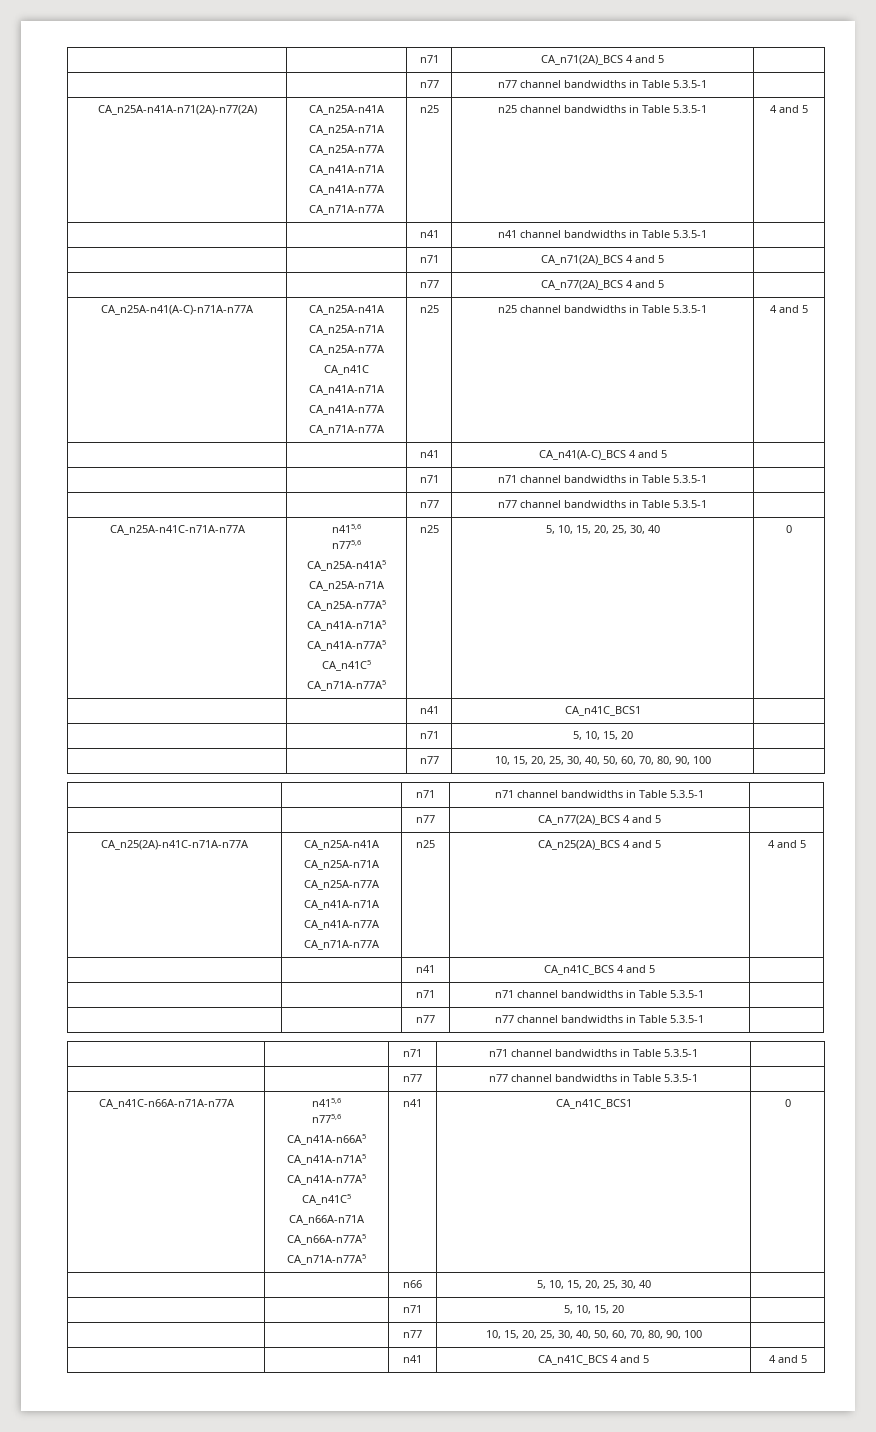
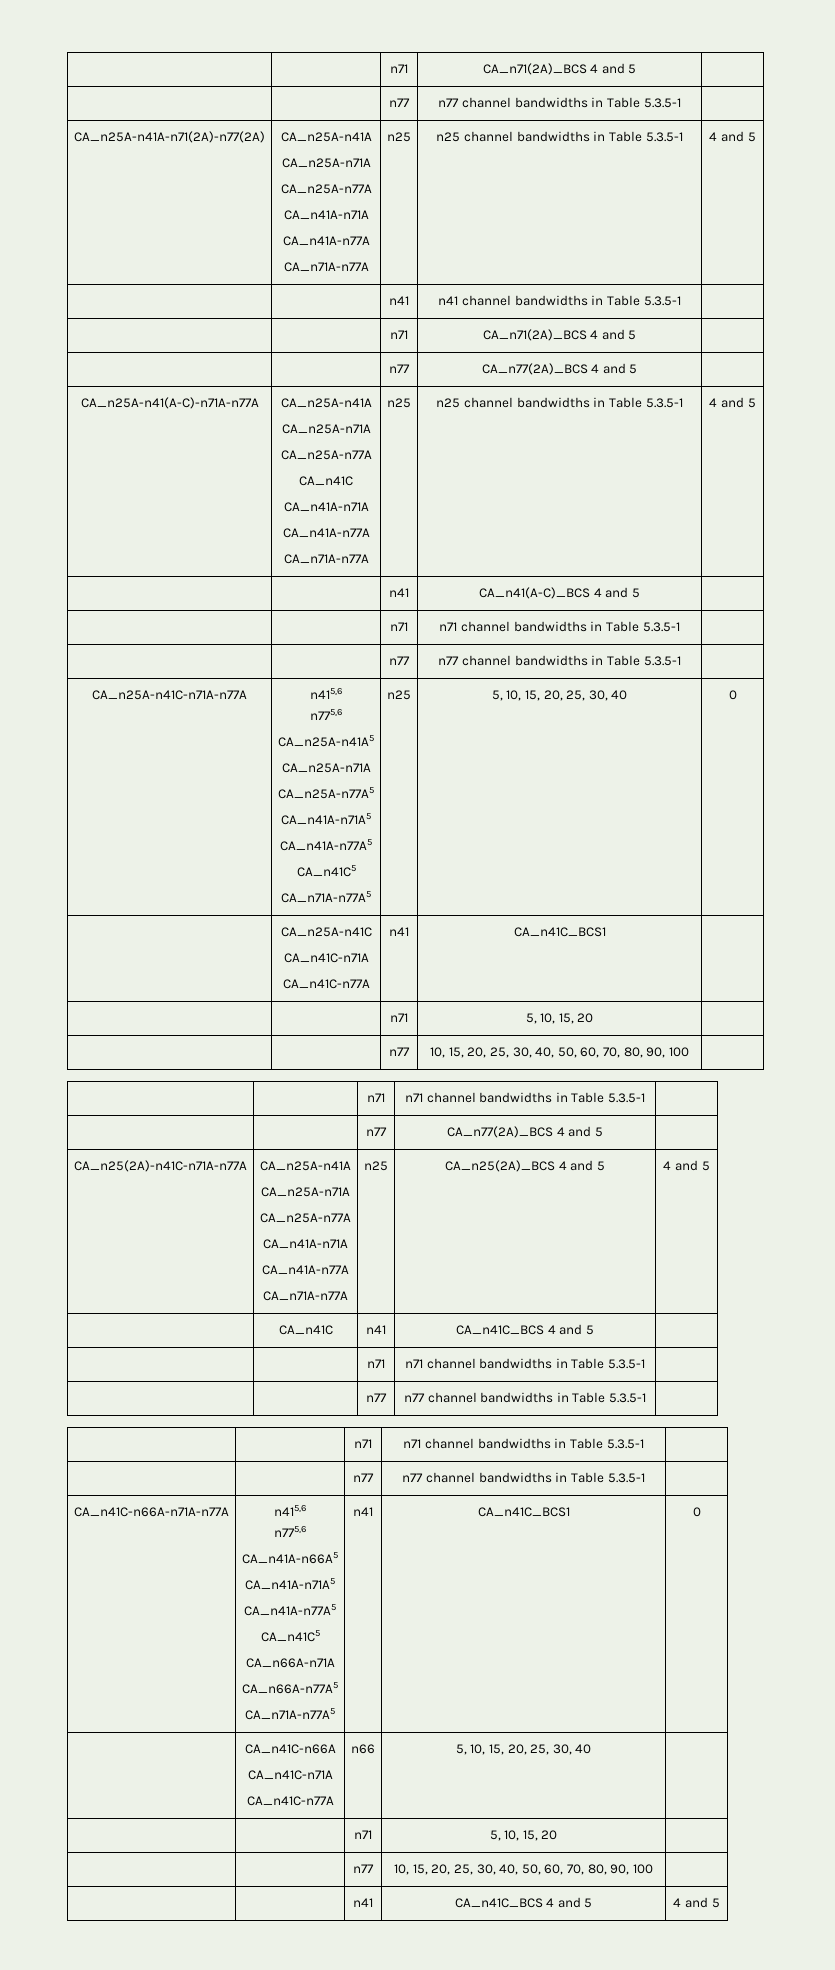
- | | n41 | CA_n41C_BCS1 |
+ | CA_n25A-n41C
+ CA_n41C-n71A
+ CA_n41C-n77A | n41 | CA_n41C_BCS1 |
  CA_n25(2A)-n41C-n71A-n77A | CA_n25A-n41A
  CA_n25A-n71A
  CA_n25A-n77A
  CA_n41A-n71A
  CA_n41A-n77A
  CA_n71A-n77A | n25 | CA_n25(2A)_BCS 4 and 5 | 4 and 5
- | | n41 | CA_n41C_BCS 4 and 5 |
+ | CA_n41C | n41 | CA_n41C_BCS 4 and 5 |
- | | n66 | 5, 10, 15, 20, 25, 30, 40 |
+ | CA_n41C-n66A
+ CA_n41C-n71A
+ CA_n41C-n77A | n66 | 5, 10, 15, 20, 25, 30, 40 |

